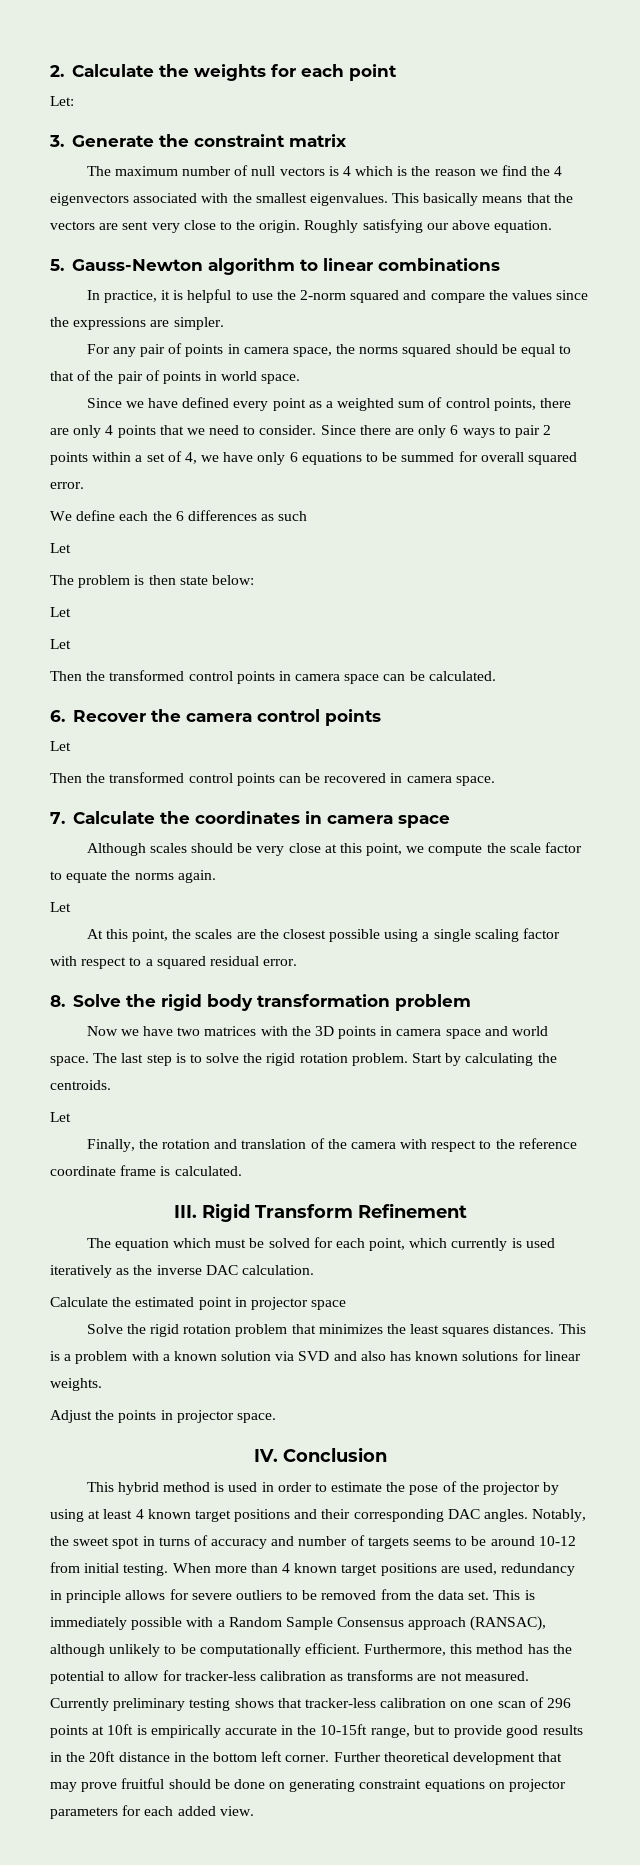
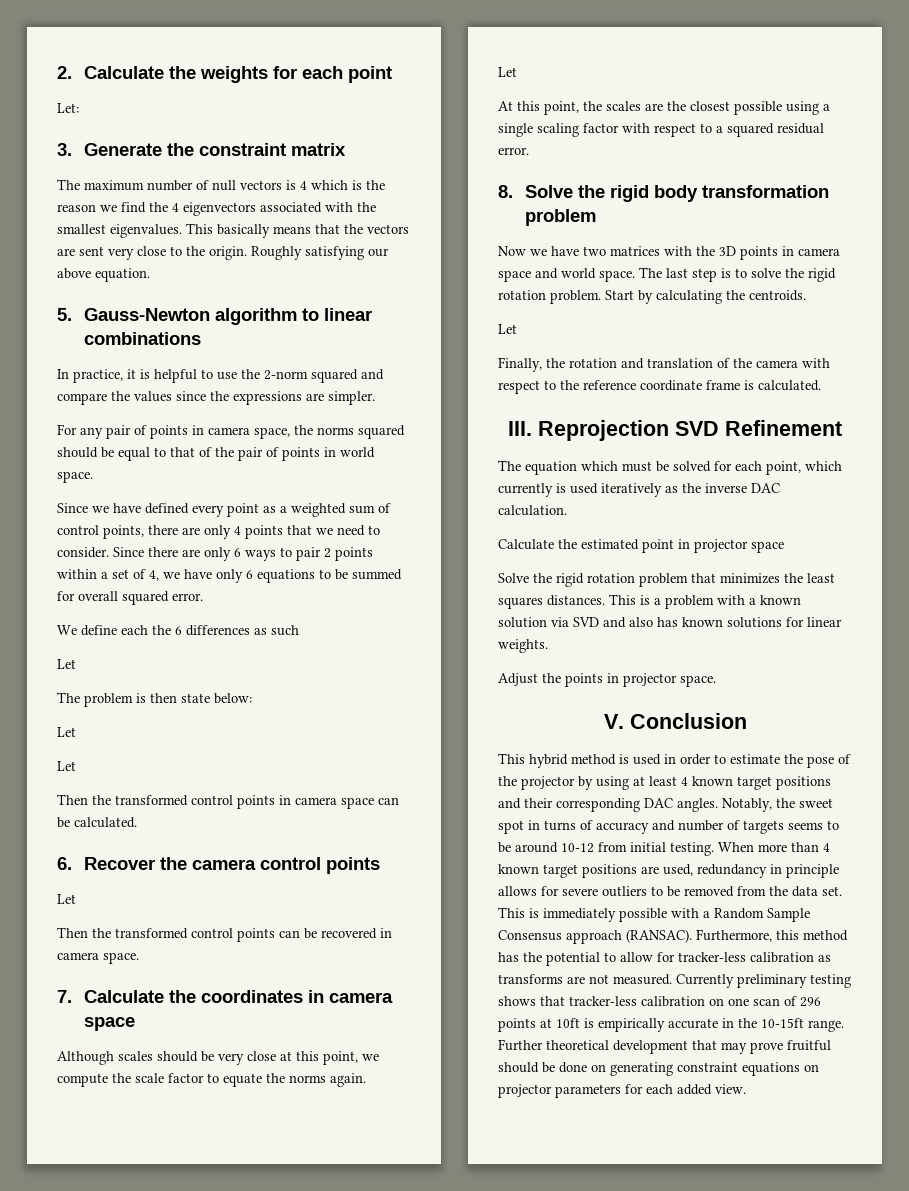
- III. Rigid Transform Refinement
+ III. Reprojection SVD Refinement
- IV. Conclusion
+ V. Conclusion
- This is immediately possible with a Random Sample Consensus approach (RANSAC), although unlikely to be computationally efficient.
+ This is immediately possible with a Random Sample Consensus approach (RANSAC).
- Currently preliminary testing shows that tracker-less calibration on one scan of 296 points at 10ft is empirically accurate in the 10-15ft range, but to provide good results in the 20ft distance in the bottom left corner.
+ Currently preliminary testing shows that tracker-less calibration on one scan of 296 points at 10ft is empirically accurate in the 10-15ft range.

